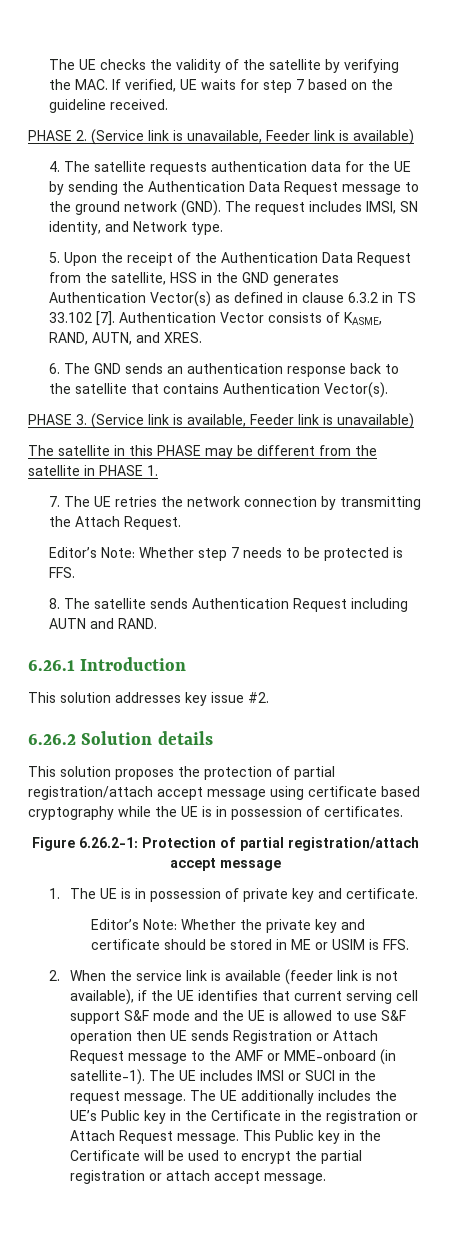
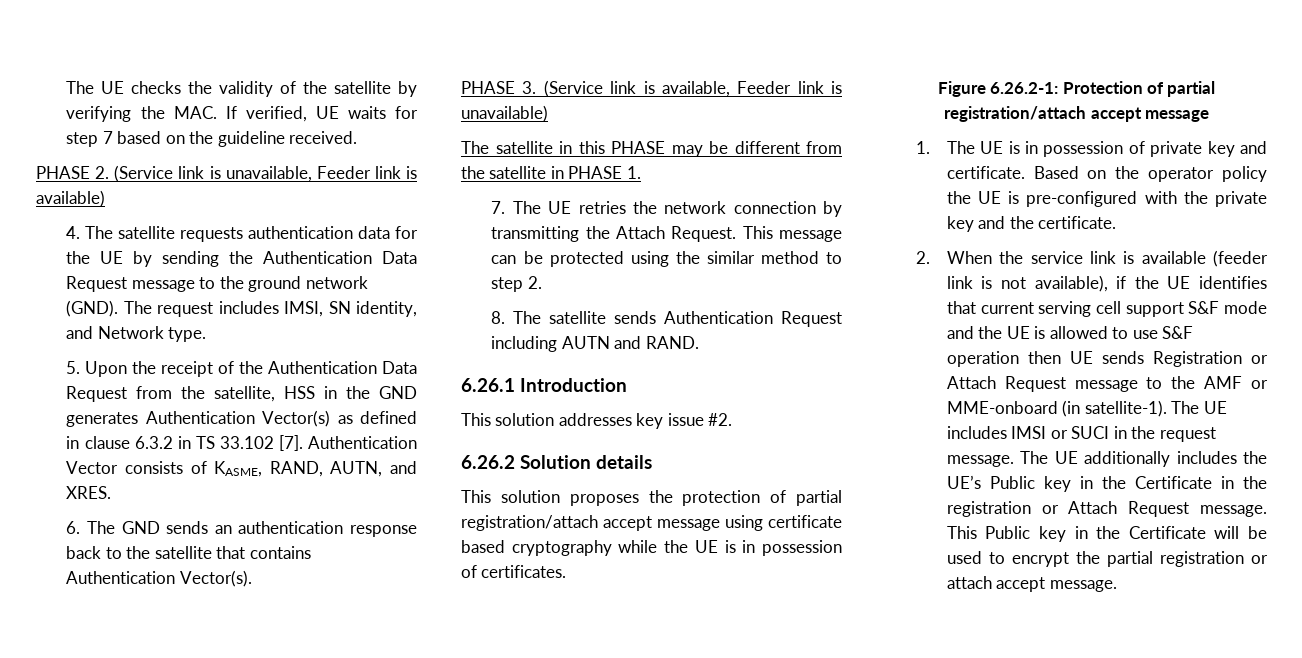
- 7. The UE retries the network connection by transmitting the Attach Request.
- Editor’s Note: Whether step 7 needs to be protected is FFS.
+ 7. The UE retries the network connection by transmitting the Attach Request. This message can be protected using the similar method to step 2.
- 1. The UE is in possession of private key and certificate.
- Editor’s Note: Whether the private key and certificate should be stored in ME or USIM is FFS.
+ 1. The UE is in possession of private key and certificate. Based on the operator policy the UE is pre-configured with the private key and the certificate.

